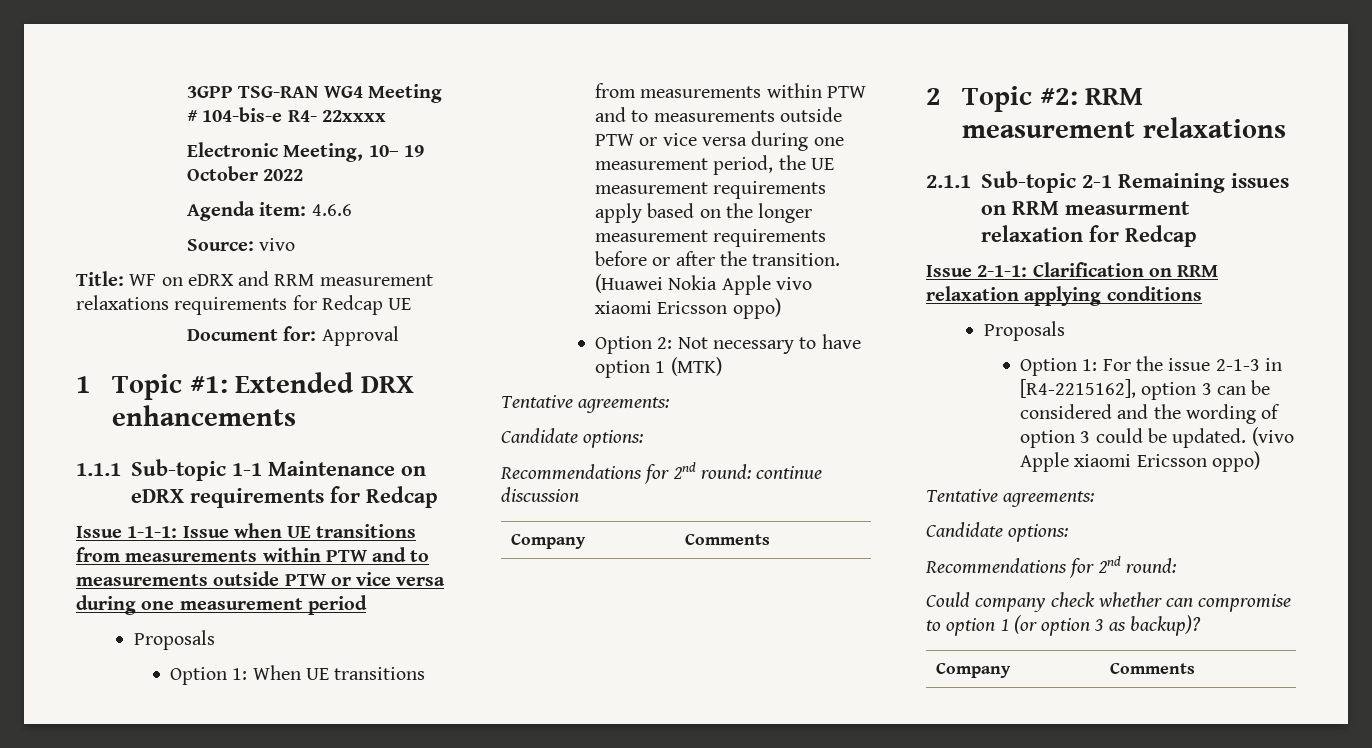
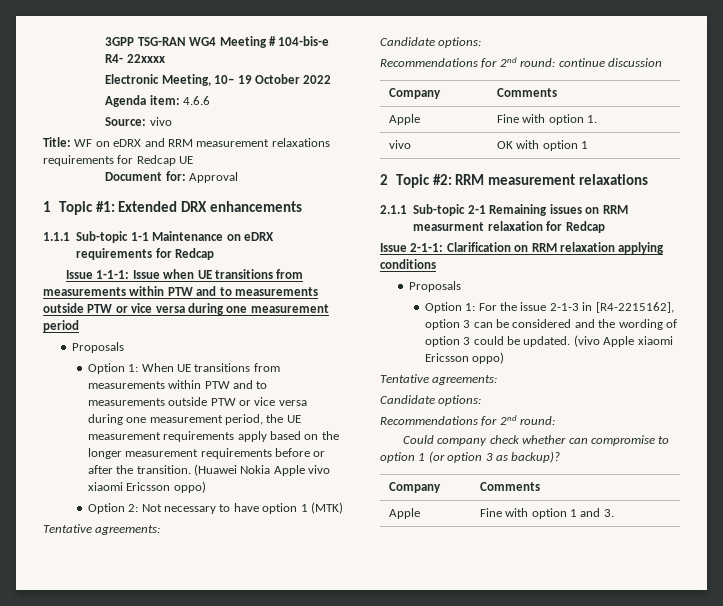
+ Apple | Fine with option 1.
+ vivo | OK with option 1
+ Apple | Fine with option 1 and 3.

